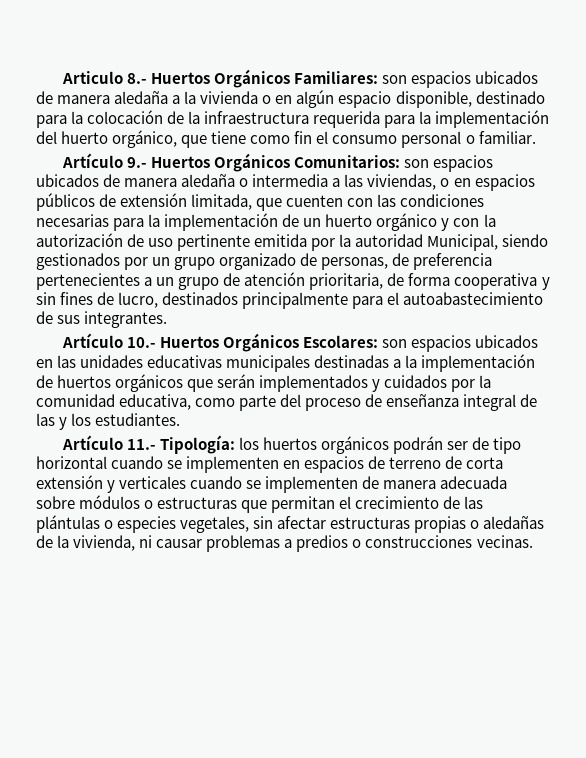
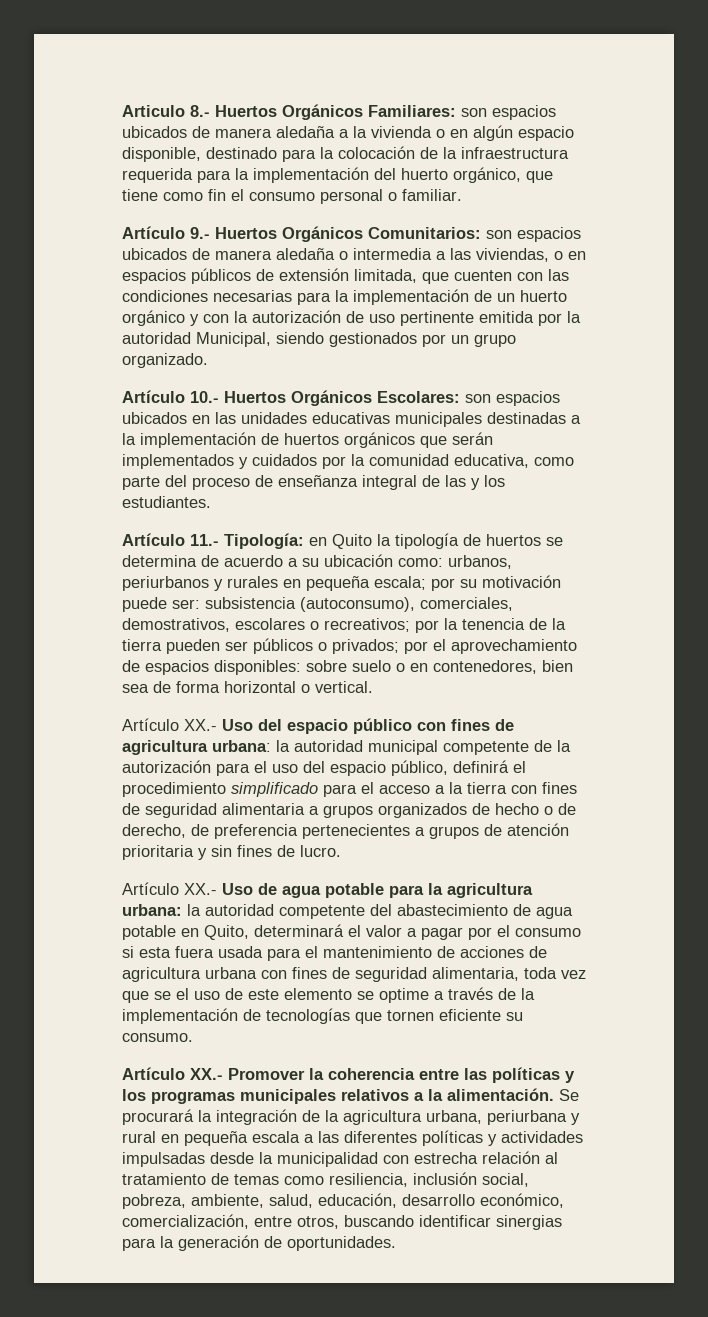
- Artículo 9.- Huertos Orgánicos Comunitarios: son espacios ubicados de manera aledaña o intermedia a las viviendas, o en espacios públicos de extensión limitada, que cuenten con las condiciones necesarias para la implementación de un huerto orgánico y con la autorización de uso pertinente emitida por la autoridad Municipal, siendo gestionados por un grupo organizado de personas, de preferencia pertenecientes a un grupo de atención prioritaria, de forma cooperativa y sin fines de lucro, destinados principalmente para el autoabastecimiento de sus integrantes.
+ Artículo 9.- Huertos Orgánicos Comunitarios: son espacios ubicados de manera aledaña o intermedia a las viviendas, o en espacios públicos de extensión limitada, que cuenten con las condiciones necesarias para la implementación de un huerto orgánico y con la autorización de uso pertinente emitida por la autoridad Municipal, siendo gestionados por un grupo organizado.
- Artículo 11.- Tipología: los huertos orgánicos podrán ser de tipo horizontal cuando se implementen en espacios de terreno de corta extensión y verticales cuando se implementen de manera adecuada sobre módulos o estructuras que permitan el crecimiento de las plántulas o especies vegetales, sin afectar estructuras propias o aledañas de la vivienda, ni causar problemas a predios o construcciones vecinas.
+ Artículo 11.- Tipología: en Quito la tipología de huertos se determina de acuerdo a su ubicación como: urbanos, periurbanos y rurales en pequeña escala; por su motivación puede ser: subsistencia (autoconsumo), comerciales, demostrativos, escolares o recreativos; por la tenencia de la tierra pueden ser públicos o privados; por el aprovechamiento de espacios disponibles: sobre suelo o en contenedores, bien sea de forma horizontal o vertical.
+ Artículo XX.- Uso del espacio público con fines de agricultura urbana: la autoridad municipal competente de la autorización para el uso del espacio público, definirá el procedimiento simplificado para el acceso a la tierra con fines de seguridad alimentaria a grupos organizados de hecho o de derecho, de preferencia pertenecientes a grupos de atención prioritaria y sin fines de lucro.
+ Artículo XX.- Uso de agua potable para la agricultura urbana: la autoridad competente del abastecimiento de agua potable en Quito, determinará el valor a pagar por el consumo si esta fuera usada para el mantenimiento de acciones de agricultura urbana con fines de seguridad alimentaria, toda vez que se el uso de este elemento se optime a través de la implementación de tecnologías que tornen eficiente su consumo.
+ Artículo XX.- Promover la coherencia entre las políticas y los programas municipales relativos a la alimentación. Se procurará la integración de la agricultura urbana, periurbana y rural en pequeña escala a las diferentes políticas y actividades impulsadas desde la municipalidad con estrecha relación al tratamiento de temas como resiliencia, inclusión social, pobreza, ambiente, salud, educación, desarrollo económico, comercialización, entre otros, buscando identificar sinergias para la generación de oportunidades.

